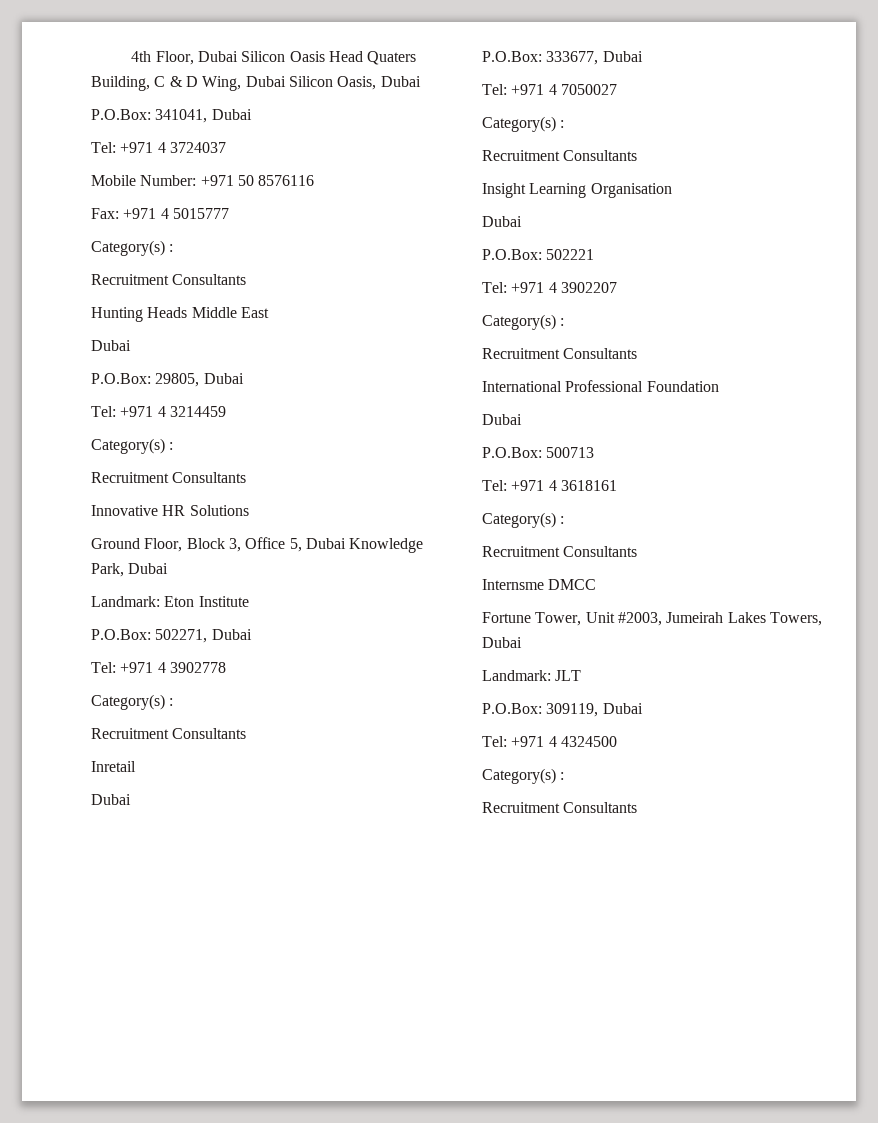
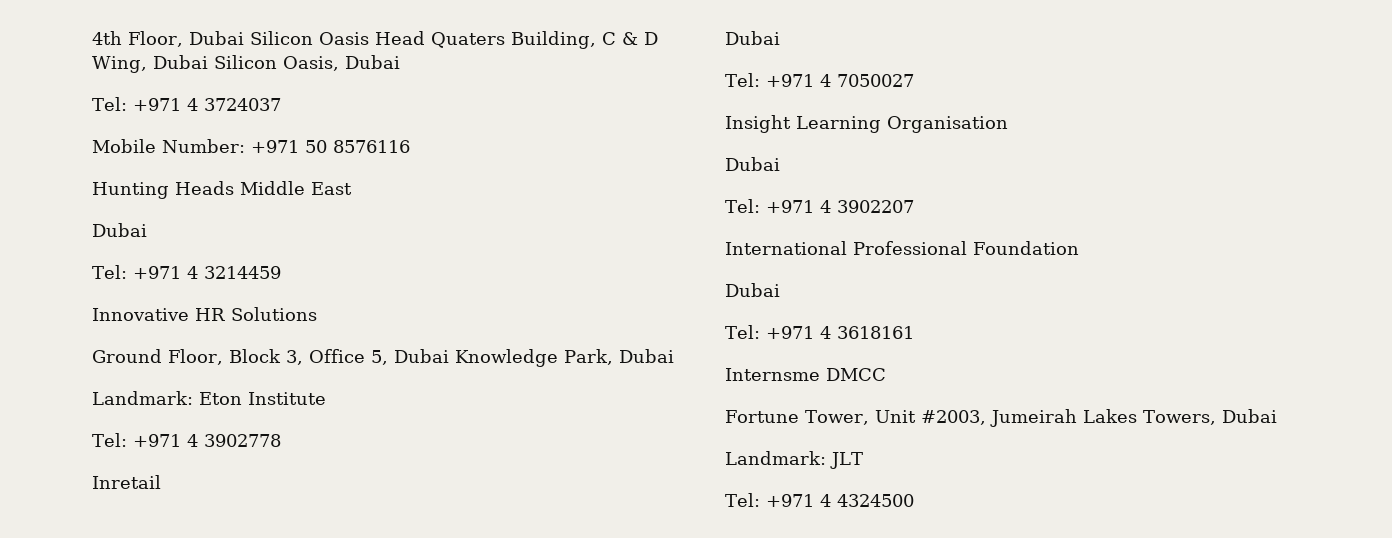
- P.O.Box: 341041, Dubai
- Fax: +971 4 5015777
- Category(s) :
- Recruitment Consultants
- P.O.Box: 29805, Dubai
  Tel: +971 4 3214459
- Category(s) :
- Recruitment Consultants
- P.O.Box: 502271, Dubai
  Tel: +971 4 3902778
- Category(s) :
- Recruitment Consultants
- P.O.Box: 333677, Dubai
  Tel: +971 4 7050027
- Category(s) :
- Recruitment Consultants
- P.O.Box: 502221
  Tel: +971 4 3902207
- Category(s) :
- Recruitment Consultants
- P.O.Box: 500713
  Tel: +971 4 3618161
- Category(s) :
- Recruitment Consultants
- P.O.Box: 309119, Dubai
  Tel: +971 4 4324500
- Category(s) :
- Recruitment Consultants

